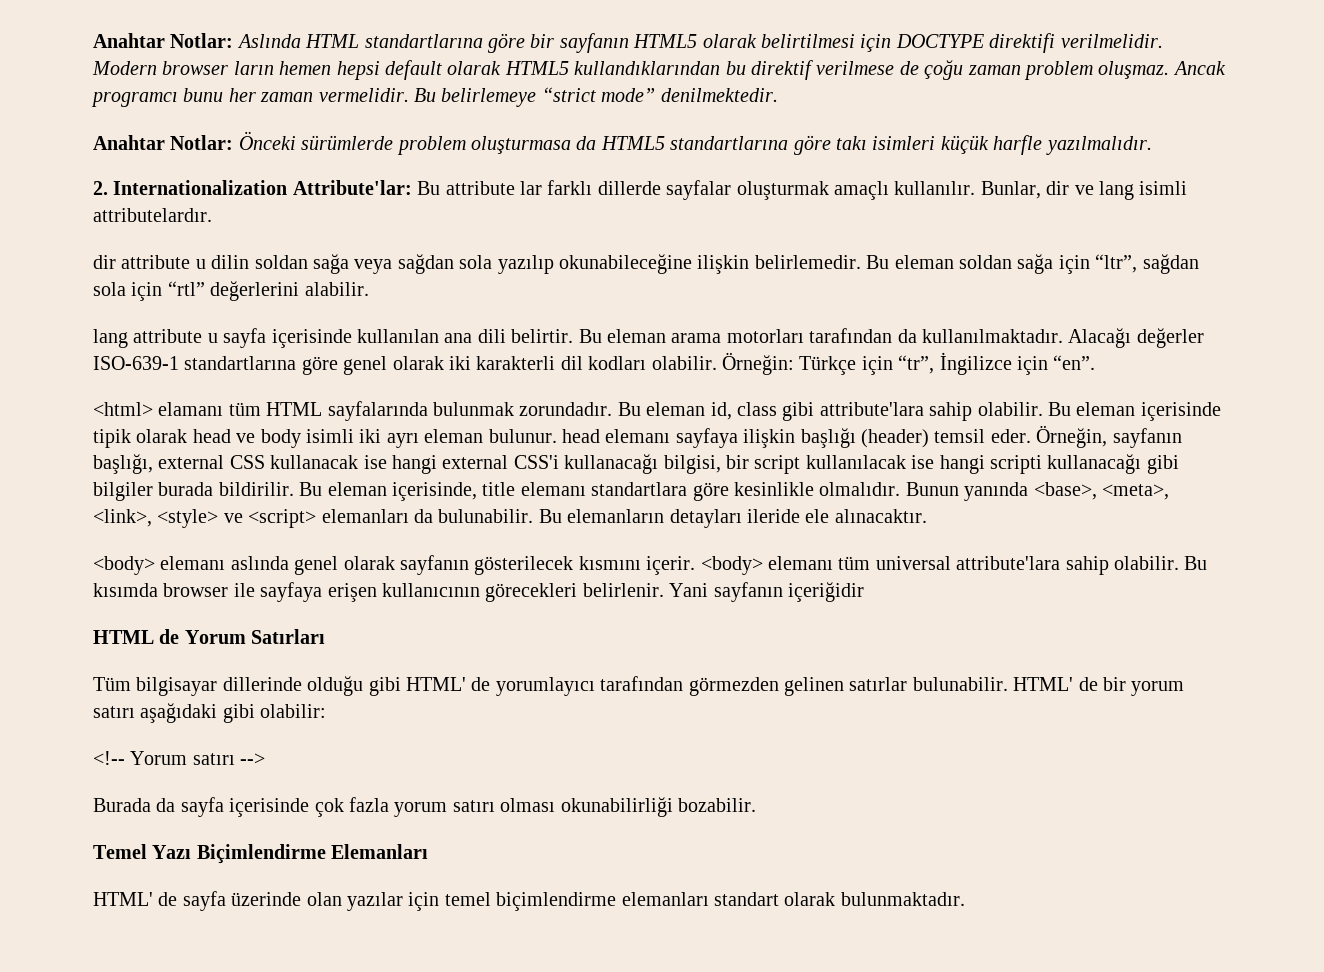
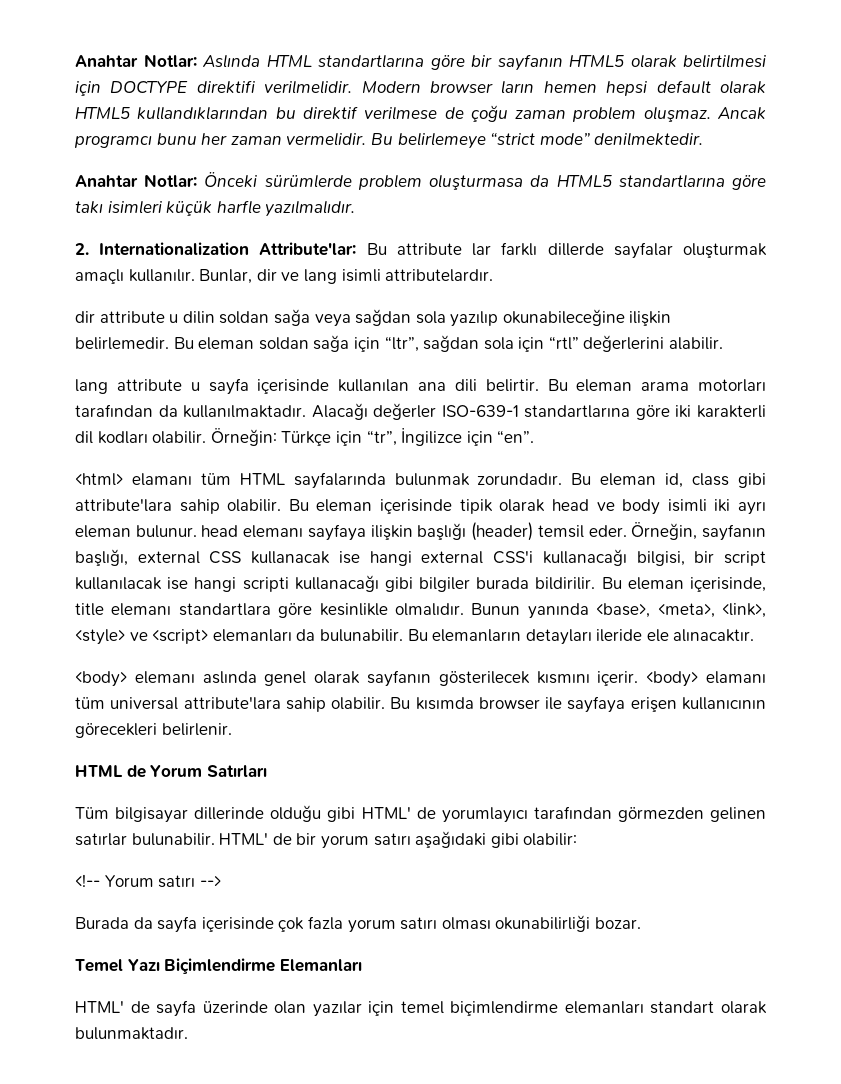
- Alacağı değerler ISO-639-1 standartlarına göre genel olarak iki karakterli dil kodları olabilir.
+ Alacağı değerler ISO-639-1 standartlarına göre iki karakterli dil kodları olabilir.
- <body> elemanı tüm universal attribute'lara sahip olabilir.
+ <body> elamanı tüm universal attribute'lara sahip olabilir.
- Yani sayfanın içeriğidir
- Burada da sayfa içerisinde çok fazla yorum satırı olması okunabilirliği bozabilir.
+ Burada da sayfa içerisinde çok fazla yorum satırı olması okunabilirliği bozar.

